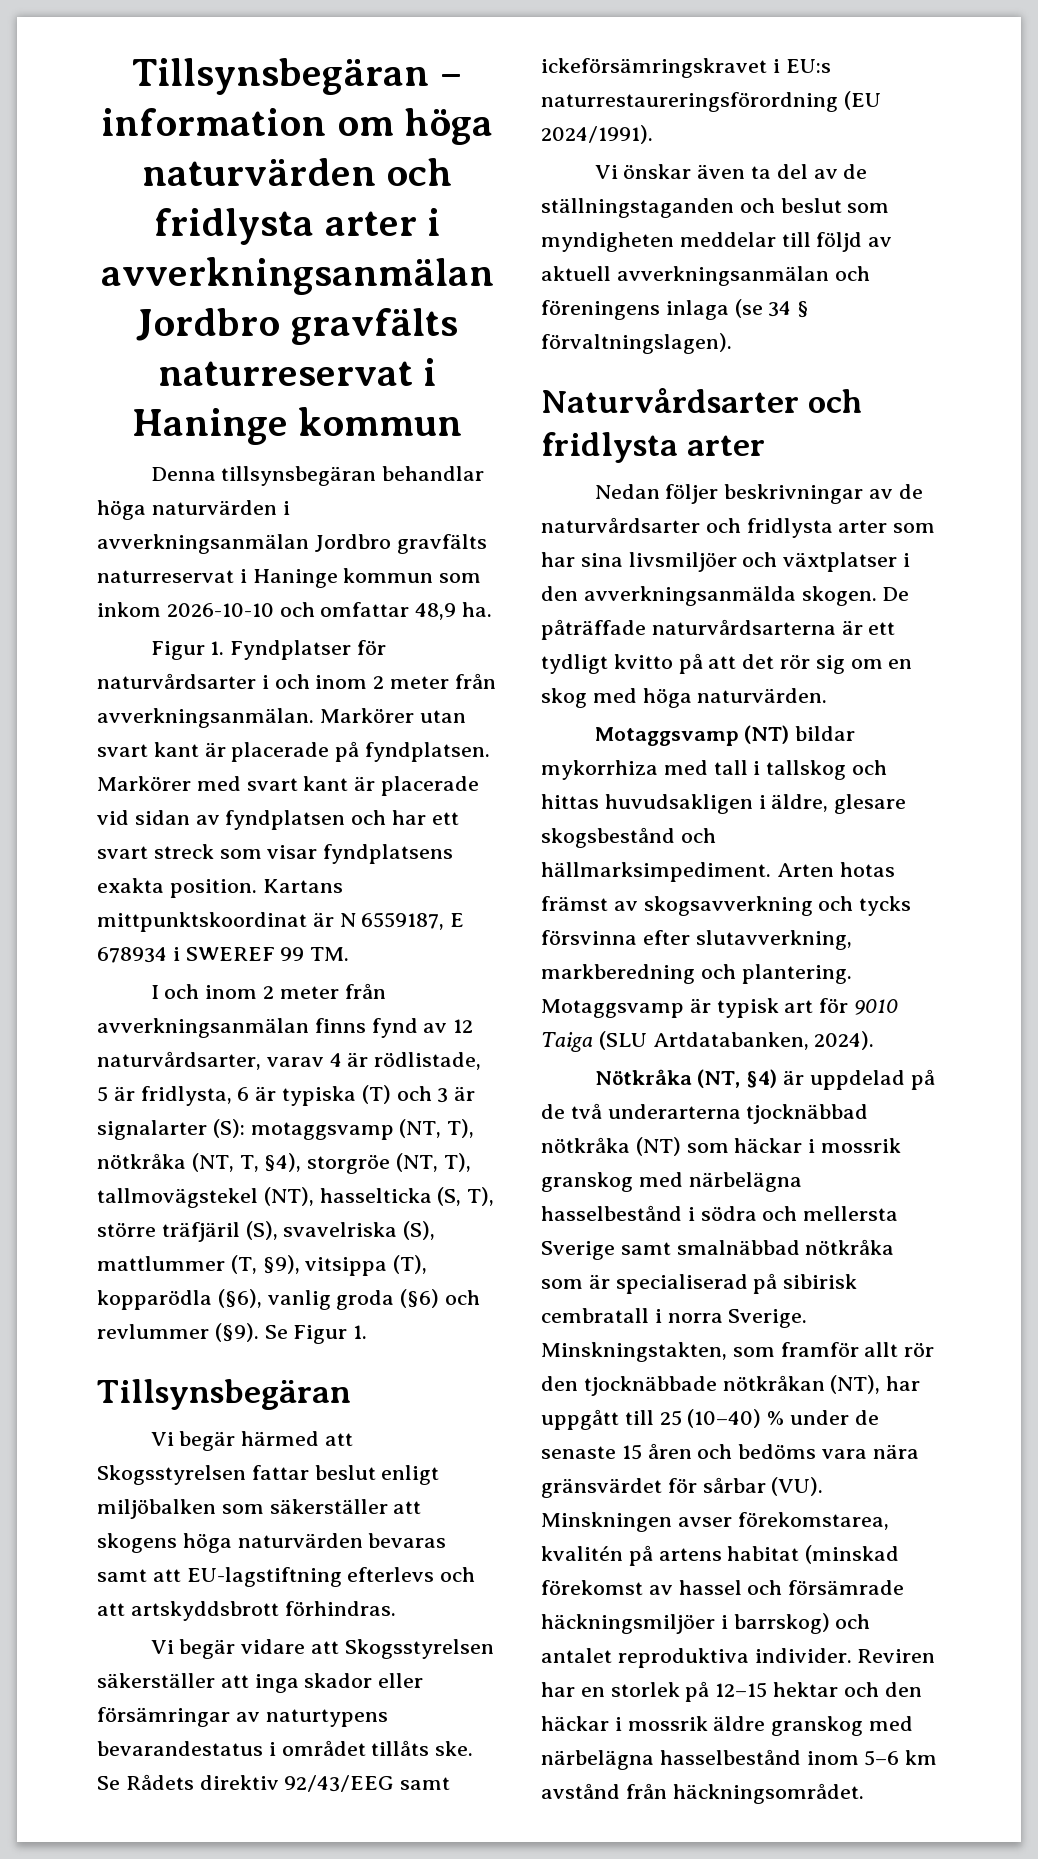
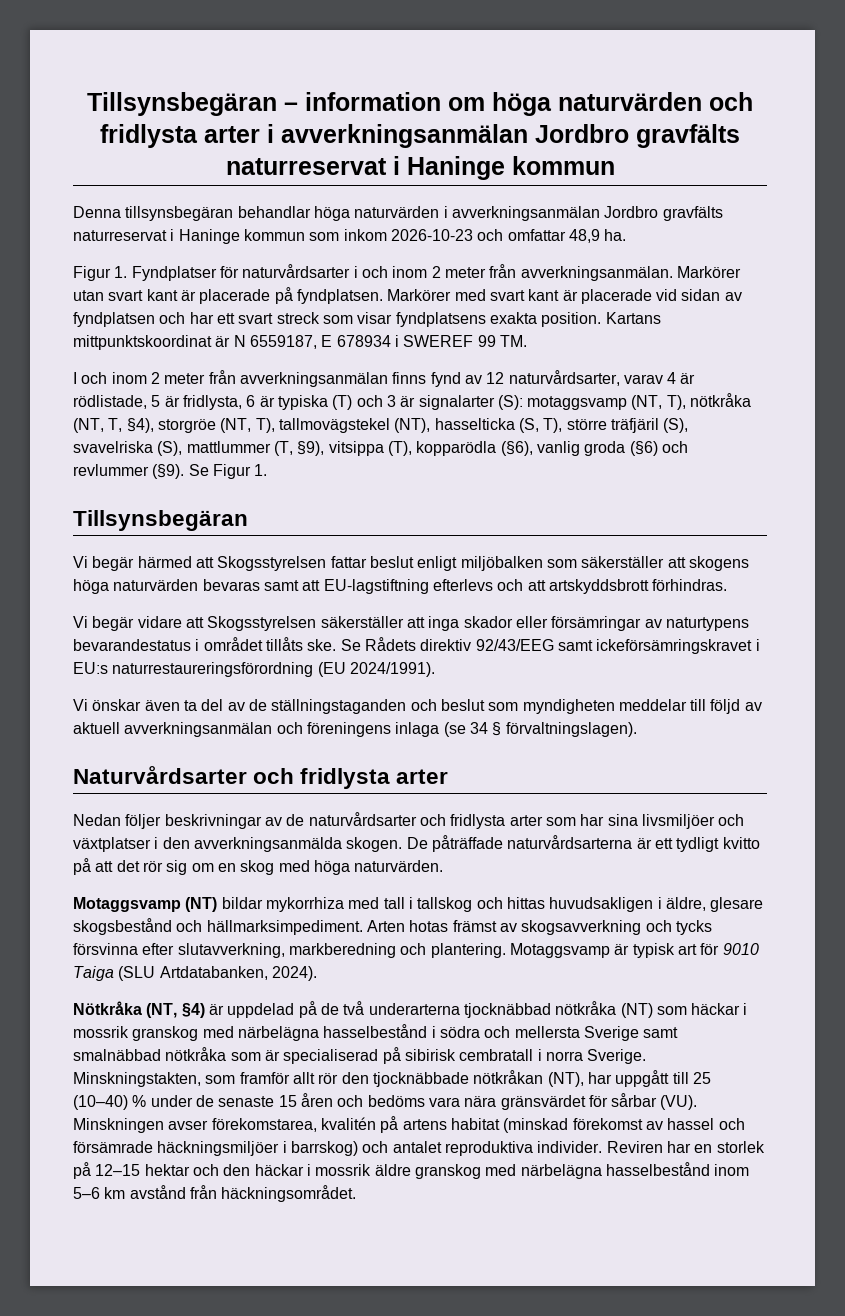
- Denna tillsynsbegäran behandlar höga naturvärden i avverkningsanmälan Jordbro gravfälts naturreservat i Haninge kommun som inkom 2026-10-10 och omfattar 48,9 ha.
+ Denna tillsynsbegäran behandlar höga naturvärden i avverkningsanmälan Jordbro gravfälts naturreservat i Haninge kommun som inkom 2026-10-23 och omfattar 48,9 ha.

